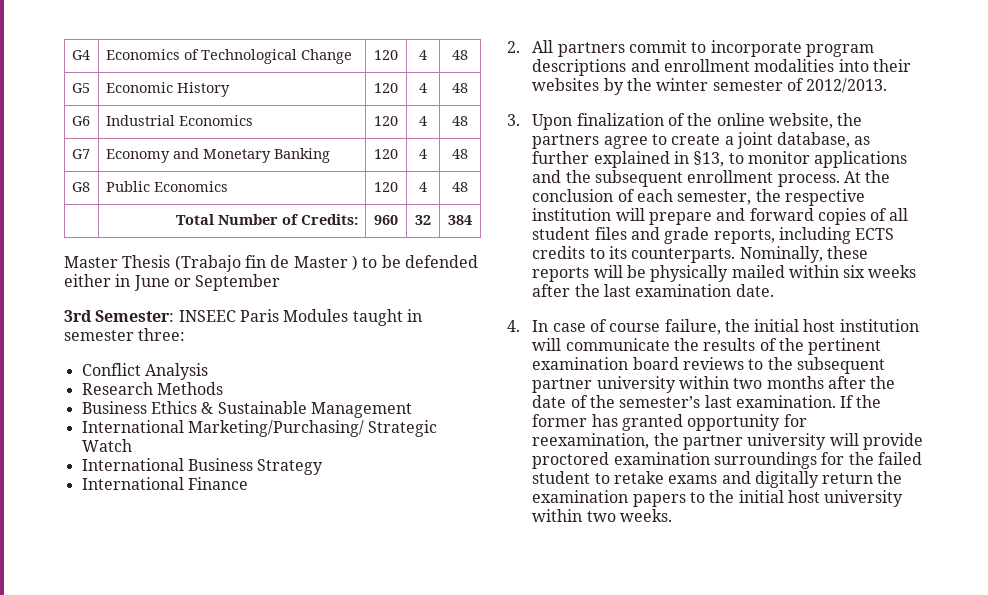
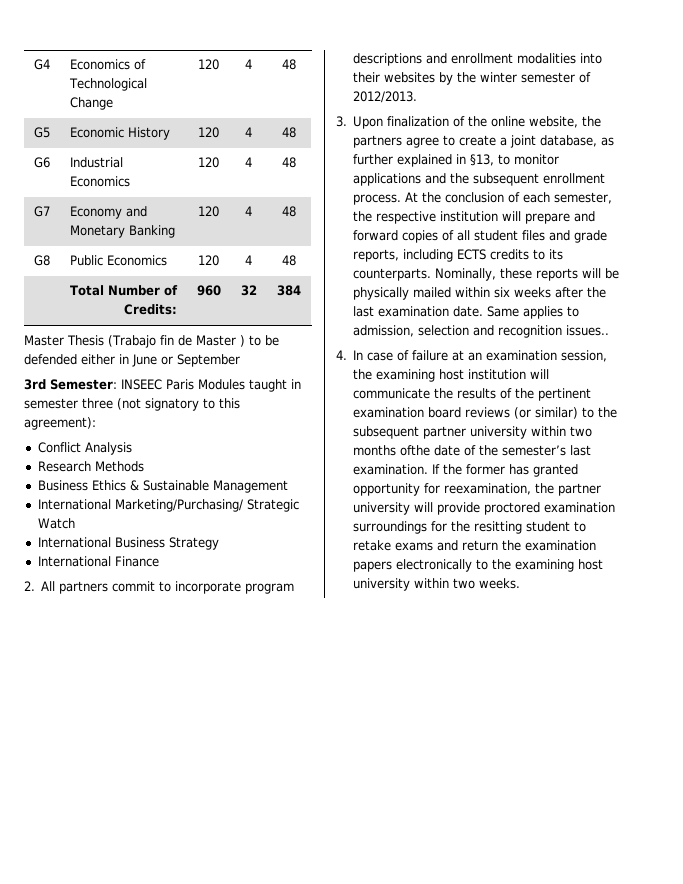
- 3rd Semester: INSEEC Paris Modules taught in semester three:
+ 3rd Semester: INSEEC Paris Modules taught in semester three (not signatory to this agreement):
- Nominally, these reports will be physically mailed within six weeks after the last examination date.
- 4. In case of course failure, the initial host institution will communicate the results of the pertinent examination board reviews to the subsequent partner university within two months after the date of the semester’s last examination.
+ Nominally, these reports will be physically mailed within six weeks after the last examination date. Same applies to admission, selection and recognition issues..
+ 4. In case of failure at an examination session, the examining host institution will communicate the results of the pertinent examination board reviews (or similar) to the subsequent partner university within two months ofthe date of the semester’s last examination.
- If the former has granted opportunity for reexamination, the partner university will provide proctored examination surroundings for the failed student to retake exams and digitally return the examination papers to the initial host university within two weeks.
+ If the former has granted opportunity for reexamination, the partner university will provide proctored examination surroundings for the resitting student to retake exams and return the examination papers electronically to the examining host university within two weeks.

